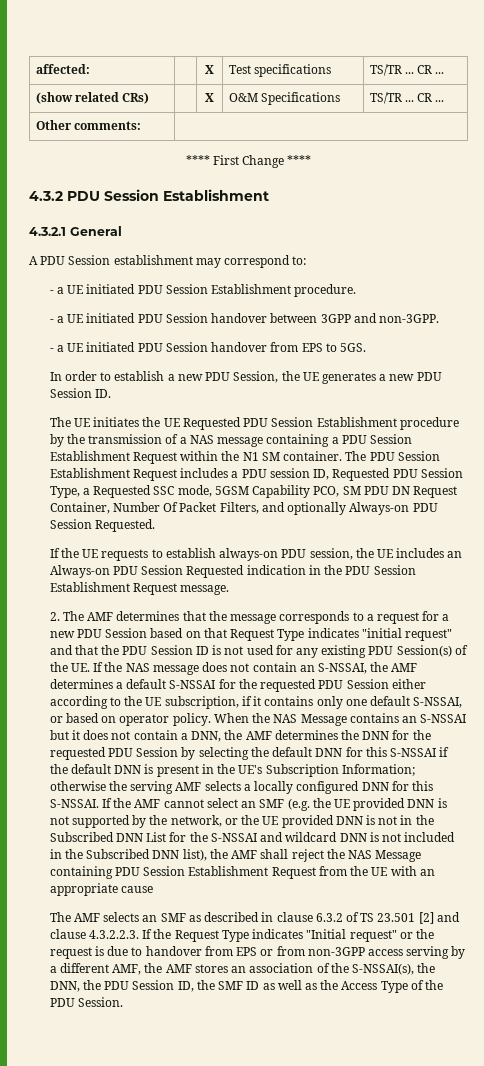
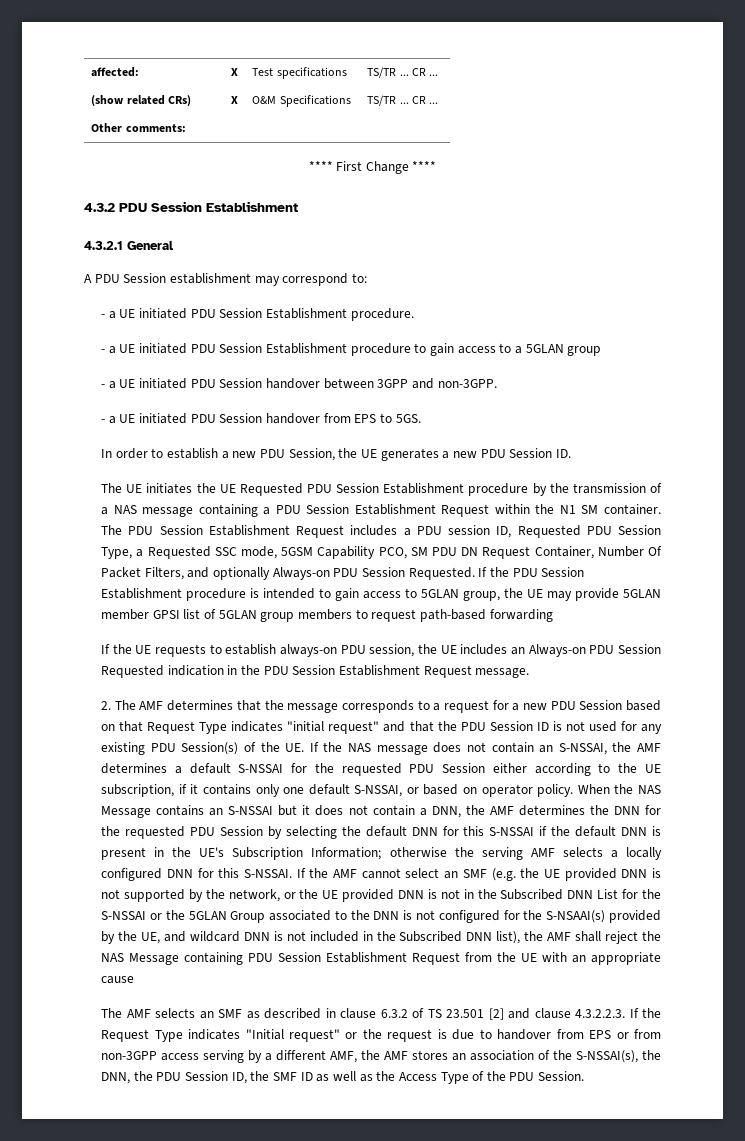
+ - a UE initiated PDU Session Establishment procedure to gain access to a 5GLAN group
+ If the PDU Session Establishment procedure is intended to gain access to 5GLAN group, the UE may provide 5GLAN member GPSI list of 5GLAN group members to request path-based forwarding
- If the AMF cannot select an SMF (e.g. the UE provided DNN is not supported by the network, or the UE provided DNN is not in the Subscribed DNN List for the S-NSSAI and wildcard DNN is not included in the Subscribed DNN list), the AMF shall reject the NAS Message containing PDU Session Establishment Request from the UE with an appropriate cause
+ If the AMF cannot select an SMF (e.g. the UE provided DNN is not supported by the network, or the UE provided DNN is not in the Subscribed DNN List for the S-NSSAI or the 5GLAN Group associated to the DNN is not configured for the S-NSAAI(s) provided by the UE, and wildcard DNN is not included in the Subscribed DNN list), the AMF shall reject the NAS Message containing PDU Session Establishment Request from the UE with an appropriate cause

